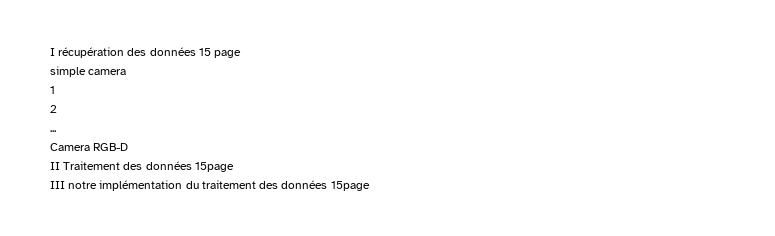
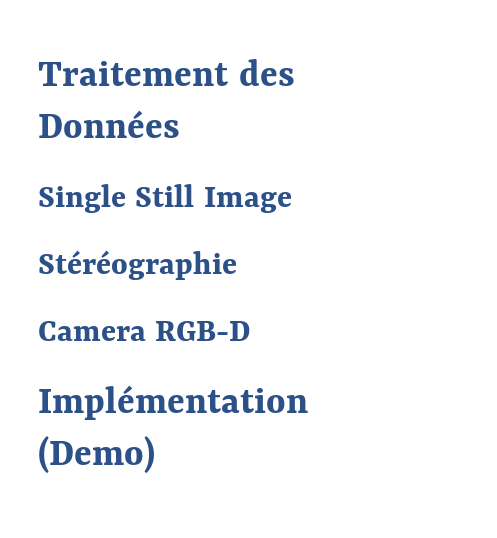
- I récupération des données 15 page
- simple camera
- 1
- 2
- ...
+ Traitement des Données
+ Single Still Image
+ Stéréographie
  Camera RGB-D
- II Traitement des données 15page
- III notre implémentation du traitement des données 15page
+ Implémentation (Demo)

